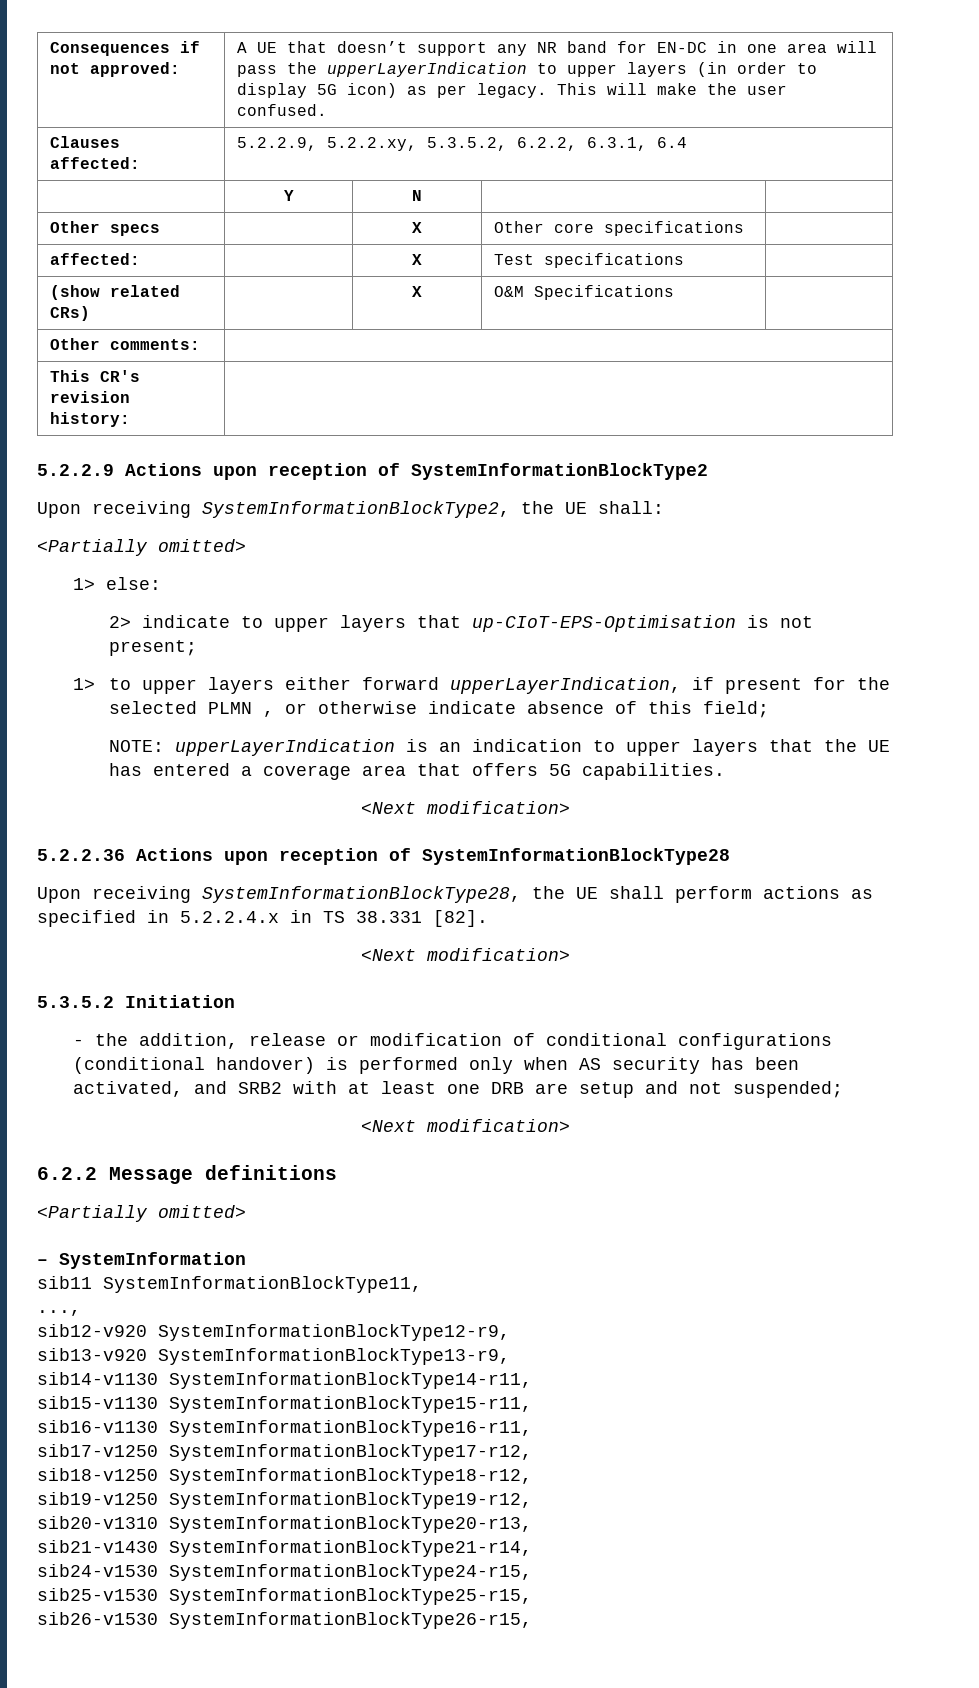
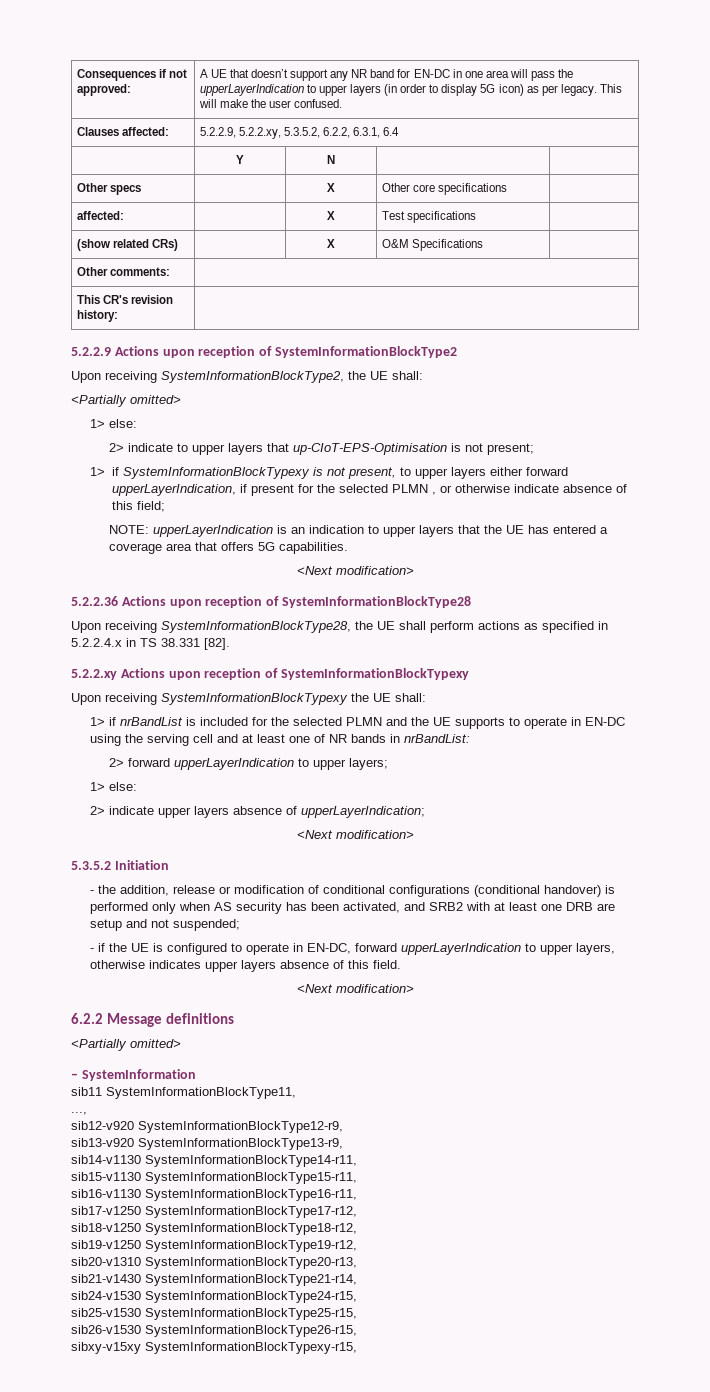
- 1> to upper layers either forward upperLayerIndication, if present for the selected PLMN , or otherwise indicate absence of this field;
+ 1> if SystemInformationBlockTypexy is not present, to upper layers either forward upperLayerIndication, if present for the selected PLMN , or otherwise indicate absence of this field;
+ 5.2.2.xy Actions upon reception of SystemInformationBlockTypexy
+ Upon receiving SystemInformationBlockTypexy the UE shall:
+ 1> if nrBandList is included for the selected PLMN and the UE supports to operate in EN-DC using the serving cell and at least one of NR bands in nrBandList:
+ 2> forward upperLayerIndication to upper layers;
+ 1> else:
+ 2> indicate upper layers absence of upperLayerIndication;
+ - if the UE is configured to operate in EN-DC, forward upperLayerIndication to upper layers, otherwise indicates upper layers absence of this field.
+ sibxy-v15xy SystemInformationBlockTypexy-r15,

